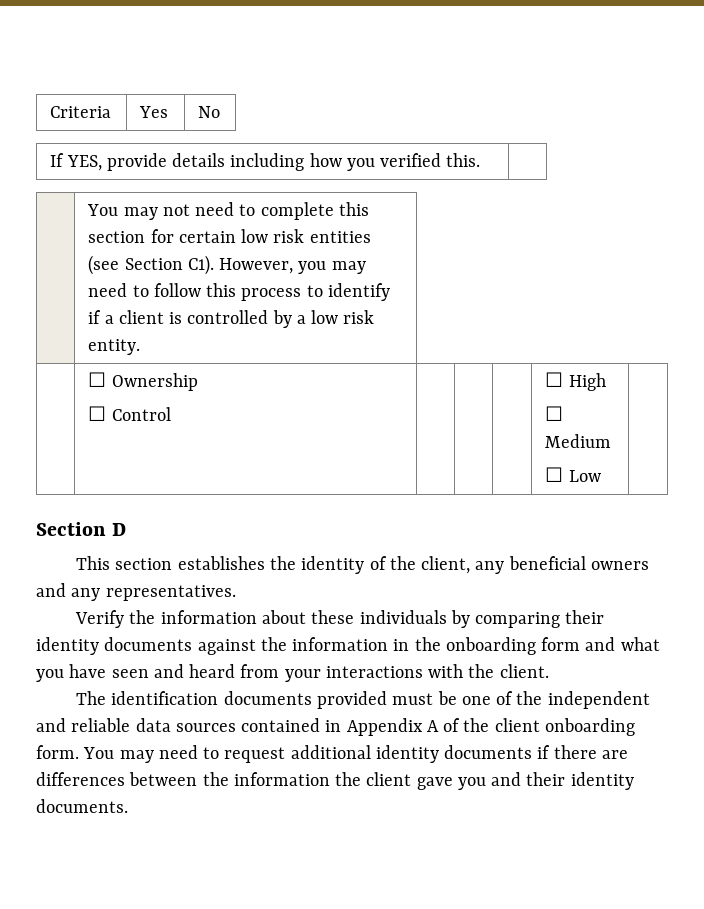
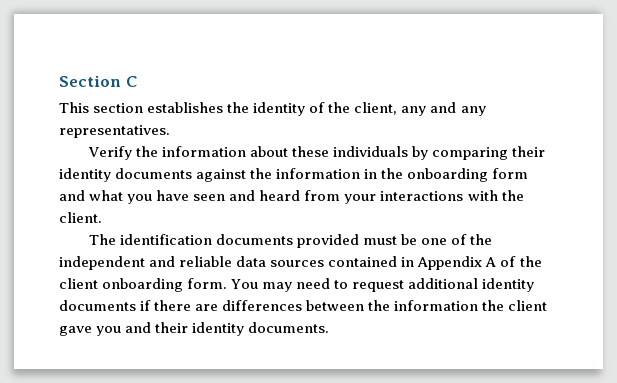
- Criteria | Yes | No
- If YES, provide details including how you verified this. |
- | You may not need to complete this section for certain low risk entities (see Section C1). However, you may need to follow this process to identify if a client is controlled by a low risk entity.
- | ☐ Ownership
- ☐ Control | | | | ☐ High
- ☐ Medium
- ☐ Low |
- Section D
+ Section C
- This section establishes the identity of the client, any beneficial owners and any representatives.
+ This section establishes the identity of the client, any and any representatives.

